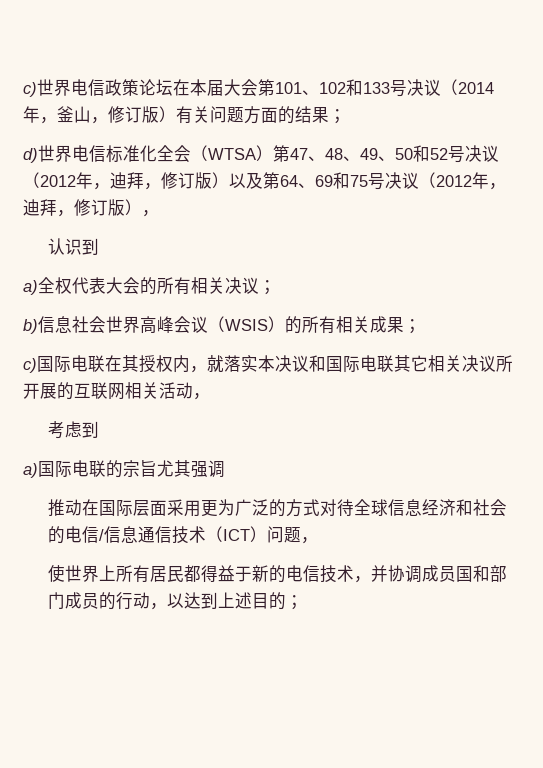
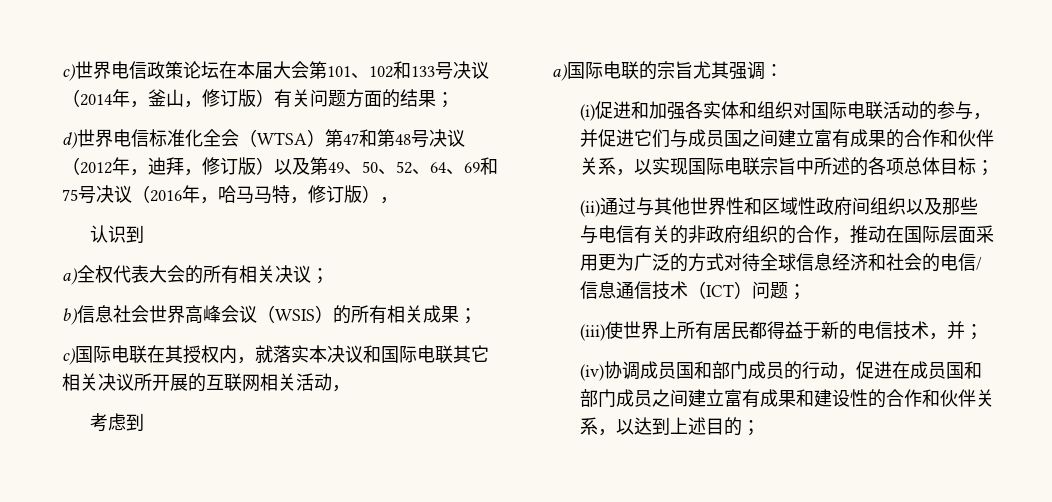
- d)世界电信标准化全会（WTSA）第47、48、49、50和52号决议（2012年，迪拜，修订版）以及第64、69和75号决议（2012年，迪拜，修订版），
+ d)世界电信标准化全会（WTSA）第47和第48号决议（2012年，迪拜，修订版）以及第49、50、52、64、69和75号决议（2016年，哈马马特，修订版），
- a)国际电联的宗旨尤其强调
- 推动在国际层面采用更为广泛的方式对待全球信息经济和社会的电信/信息通信技术（ICT）问题，
- 使世界上所有居民都得益于新的电信技术，并协调成员国和部门成员的行动，以达到上述目的；
+ a)国际电联的宗旨尤其强调：
+ (i)促进和加强各实体和组织对国际电联活动的参与，并促进它们与成员国之间建立富有成果的合作和伙伴关系，以实现国际电联宗旨中所述的各项总体目标；
+ (ii)通过与其他世界性和区域性政府间组织以及那些与电信有关的非政府组织的合作，推动在国际层面采用更为广泛的方式对待全球信息经济和社会的电信/信息通信技术（ICT）问题；
+ (iii)使世界上所有居民都得益于新的电信技术，并；
+ (iv)协调成员国和部门成员的行动，促进在成员国和部门成员之间建立富有成果和建设性的合作和伙伴关系，以达到上述目的；

